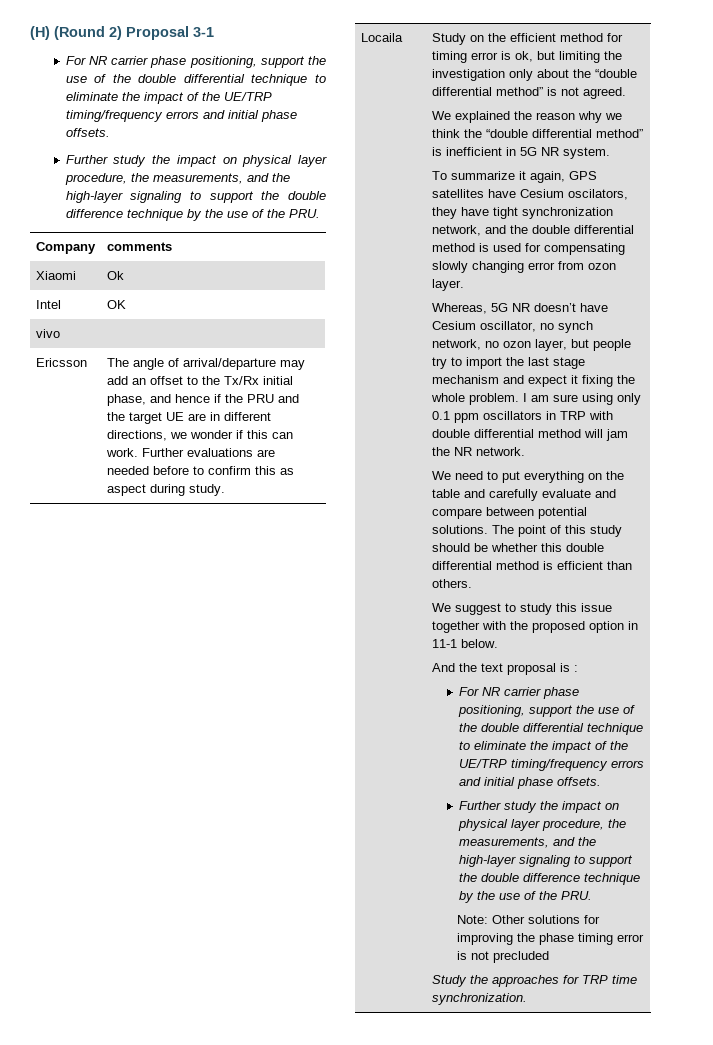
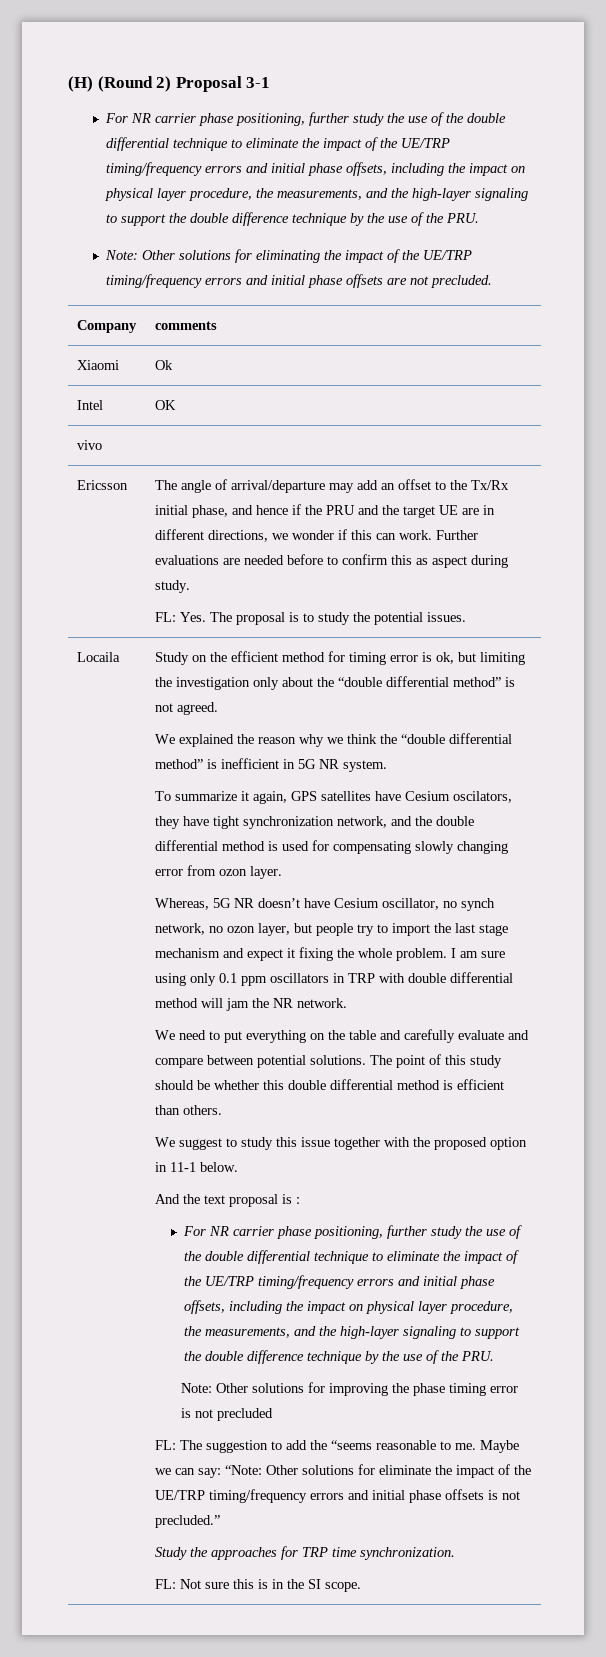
  (H) (Round 2) Proposal 3-1
- For NR carrier phase positioning, support the use of the double differential technique to eliminate the impact of the UE/TRP timing/frequency errors and initial phase offsets.
- Further study the impact on physical layer procedure, the measurements, and the high-layer signaling to support the double difference technique by the use of the PRU.
+ For NR carrier phase positioning, further study the use of the double differential technique to eliminate the impact of the UE/TRP timing/frequency errors and initial phase offsets, including the impact on physical layer procedure, the measurements, and the high-layer signaling to support the double difference technique by the use of the PRU.
+ Note: Other solutions for eliminating the impact of the UE/TRP timing/frequency errors and initial phase offsets are not precluded.
+ FL: Yes. The proposal is to study the potential issues.
  And the text proposal is :
- For NR carrier phase positioning, support the use of the double differential technique to eliminate the impact of the UE/TRP timing/frequency errors and initial phase offsets.
- Further study the impact on physical layer procedure, the measurements, and the high-layer signaling to support the double difference technique by the use of the PRU.
+ For NR carrier phase positioning, further study the use of the double differential technique to eliminate the impact of the UE/TRP timing/frequency errors and initial phase offsets, including the impact on physical layer procedure, the measurements, and the high-layer signaling to support the double difference technique by the use of the PRU.
+ FL: The suggestion to add the “seems reasonable to me. Maybe we can say: “Note: Other solutions for eliminate the impact of the UE/TRP timing/frequency errors and initial phase offsets is not precluded.”
+ FL: Not sure this is in the SI scope.

